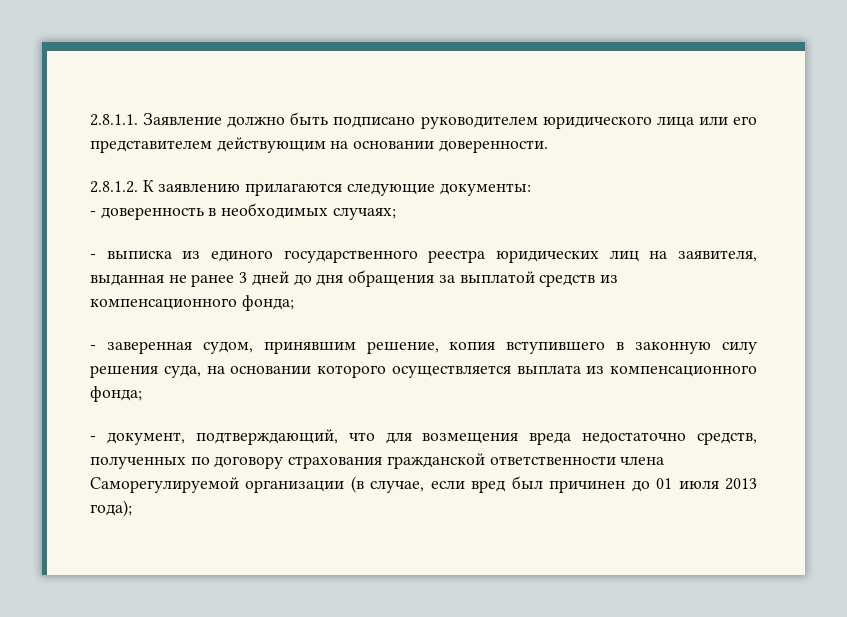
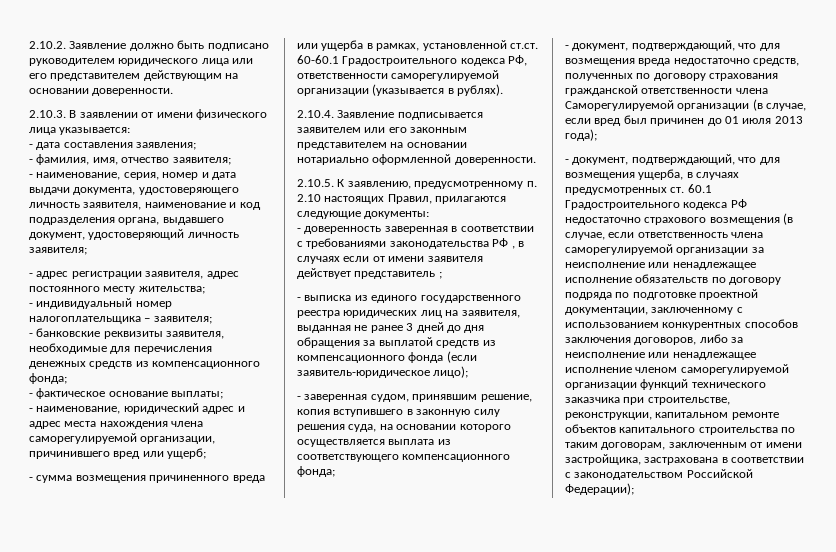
- 2.8.1.1. Заявление должно быть подписано руководителем юридического лица или его представителем действующим на основании доверенности.
+ 2.10.2. Заявление должно быть подписано руководителем юридического лица или его представителем действующим на основании доверенности.
- 2.8.1.2. К заявлению прилагаются следующие документы:
+ 2.10.3. В заявлении от имени физического лица указывается:
+ - дата составления заявления;
+ - фамилия, имя, отчество заявителя;
+ - наименование, серия, номер и дата выдачи документа, удостоверяющего личность заявителя, наименование и код подразделения органа, выдавшего документ, удостоверяющий личность заявителя;
+ - адрес регистрации заявителя, адрес постоянного месту жительства;
+ - индивидуальный номер налогоплательщика – заявителя;
+ - банковские реквизиты заявителя, необходимые для перечисления денежных средств из компенсационного фонда;
+ - фактическое основание выплаты;
+ - наименование, юридический адрес и адрес места нахождения члена саморегулируемой организации, причинившего вред или ущерб;
+ - сумма возмещения причиненного вреда или ущерба в рамках, установленной ст.ст. 60-60.1 Градостроительного кодекса РФ, ответственности саморегулируемой организации (указывается в рублях).
+ 2.10.4. Заявление подписывается заявителем или его законным представителем на основании нотариально оформленной доверенности.
+ 2.10.5. К заявлению, предусмотренному п. 2.10 настоящих Правил, прилагаются следующие документы:
- - доверенность в необходимых случаях;
+ - доверенность заверенная в соответствии с требованиями законодательства РФ , в случаях если от имени заявителя действует представитель ;
- - выписка из единого государственного реестра юридических лиц на заявителя, выданная не ранее 3 дней до дня обращения за выплатой средств из компенсационного фонда;
+ - выписка из единого государственного реестра юридических лиц на заявителя, выданная не ранее 3 дней до дня обращения за выплатой средств из компенсационного фонда (если заявитель-юридическое лицо);
- - заверенная судом, принявшим решение, копия вступившего в законную силу решения суда, на основании которого осуществляется выплата из компенсационного фонда;
+ - заверенная судом, принявшим решение, копия вступившего в законную силу решения суда, на основании которого осуществляется выплата из соответствующего компенсационного фонда;
+ - документ, подтверждающий, что для возмещения ущерба, в случаях предусмотренных ст. 60.1 Градостроительного кодекса РФ недостаточно страхового возмещения (в случае, если ответственность члена саморегулируемой организации за неисполнение или ненадлежащее исполнение обязательств по договору подряда по подготовке проектной документации, заключенному с использованием конкурентных способов заключения договоров, либо за неисполнение или ненадлежащее исполнение членом саморегулируемой организации функций технического заказчика при строительстве, реконструкции, капитальном ремонте объектов капитального строительства по таким договорам, заключенным от имени застройщика, застрахована в соответствии с законодательством Российской Федерации);

